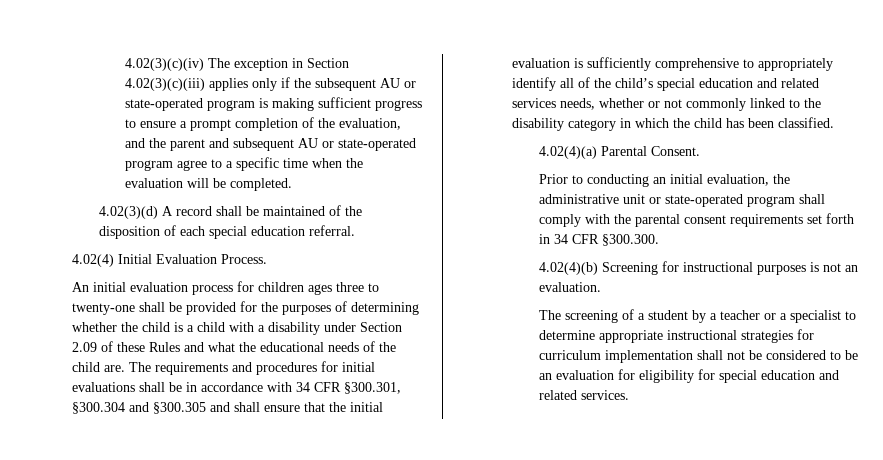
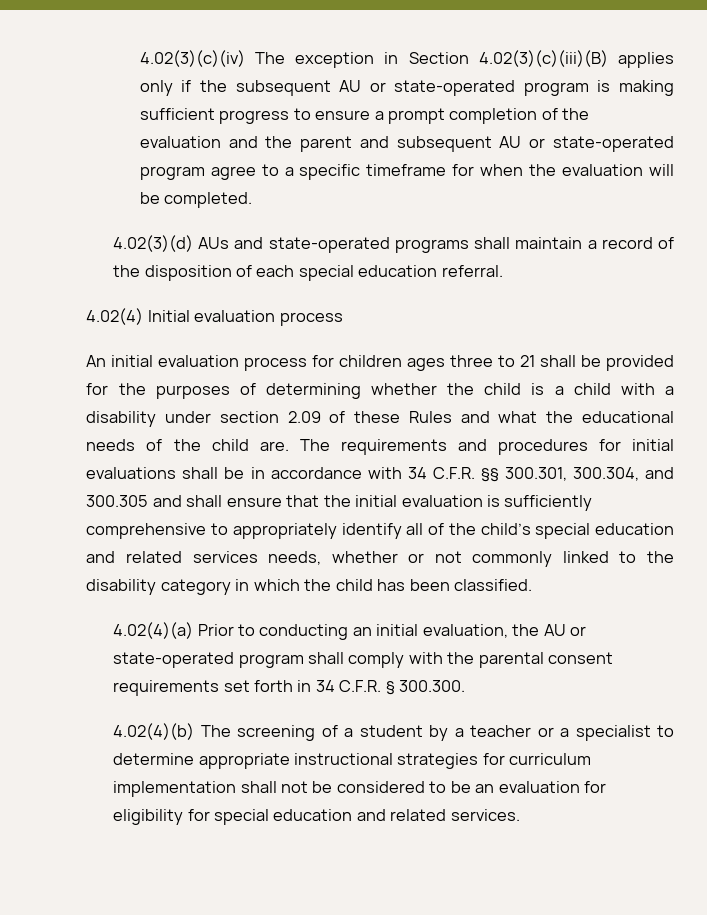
- 4.02(3)(c)(iv) The exception in Section 4.02(3)(c)(iii) applies only if the subsequent AU or state-operated program is making sufficient progress to ensure a prompt completion of the evaluation, and the parent and subsequent AU or state-operated program agree to a specific time when the evaluation will be completed.
+ 4.02(3)(c)(iv) The exception in Section 4.02(3)(c)(iii)(B) applies only if the subsequent AU or state-operated program is making sufficient progress to ensure a prompt completion of the evaluation and the parent and subsequent AU or state-operated program agree to a specific timeframe for when the evaluation will be completed.
- 4.02(3)(d) A record shall be maintained of the disposition of each special education referral.
+ 4.02(3)(d) AUs and state-operated programs shall maintain a record of the disposition of each special education referral.
- 4.02(4) Initial Evaluation Process.
+ 4.02(4) Initial evaluation process
- An initial evaluation process for children ages three to twenty-one shall be provided for the purposes of determining whether the child is a child with a disability under Section 2.09 of these Rules and what the educational needs of the child are.
+ An initial evaluation process for children ages three to 21 shall be provided for the purposes of determining whether the child is a child with a disability under section 2.09 of these Rules and what the educational needs of the child are.
- The requirements and procedures for initial evaluations shall be in accordance with 34 CFR §300.301, §300.304 and §300.305 and shall ensure that the initial evaluation is sufficiently comprehensive to appropriately identify all of the child’s special education and related services needs, whether or not commonly linked to the disability category in which the child has been classified.
+ The requirements and procedures for initial evaluations shall be in accordance with 34 C.F.R. §§ 300.301, 300.304, and 300.305 and shall ensure that the initial evaluation is sufficiently comprehensive to appropriately identify all of the child’s special education and related services needs, whether or not commonly linked to the disability category in which the child has been classified.
- 4.02(4)(a) Parental Consent.
- Prior to conducting an initial evaluation, the administrative unit or state-operated program shall comply with the parental consent requirements set forth in 34 CFR §300.300.
- 4.02(4)(b) Screening for instructional purposes is not an evaluation.
- The screening of a student by a teacher or a specialist to determine appropriate instructional strategies for curriculum implementation shall not be considered to be an evaluation for eligibility for special education and related services.
+ 4.02(4)(a) Prior to conducting an initial evaluation, the AU or state-operated program shall comply with the parental consent requirements set forth in 34 C.F.R. § 300.300.
+ 4.02(4)(b) The screening of a student by a teacher or a specialist to determine appropriate instructional strategies for curriculum implementation shall not be considered to be an evaluation for eligibility for special education and related services.

